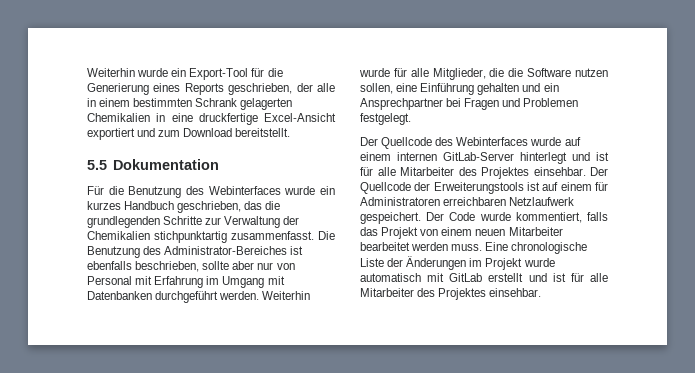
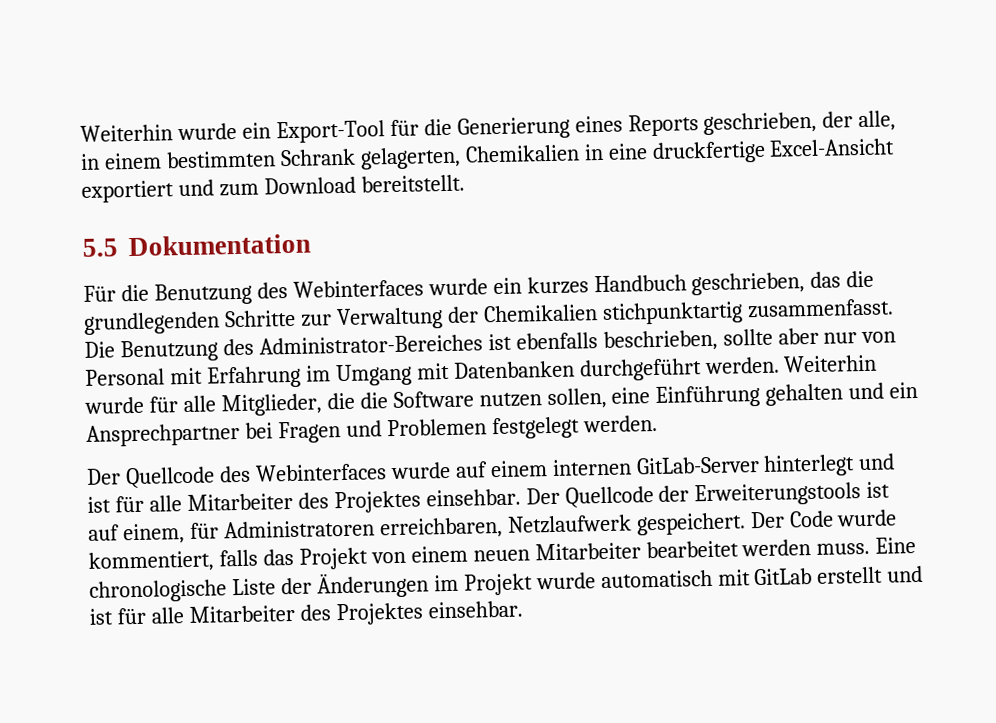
- Weiterhin wurde ein Export-Tool für die Generierung eines Reports geschrieben, der alle in einem bestimmten Schrank gelagerten Chemikalien in eine druckfertige Excel-Ansicht exportiert und zum Download bereitstellt.
+ Weiterhin wurde ein Export-Tool für die Generierung eines Reports geschrieben, der alle, in einem bestimmten Schrank gelagerten, Chemikalien in eine druckfertige Excel-Ansicht exportiert und zum Download bereitstellt.
- Weiterhin wurde für alle Mitglieder, die die Software nutzen sollen, eine Einführung gehalten und ein Ansprechpartner bei Fragen und Problemen festgelegt.
+ Weiterhin wurde für alle Mitglieder, die die Software nutzen sollen, eine Einführung gehalten und ein Ansprechpartner bei Fragen und Problemen festgelegt werden.
- Der Quellcode der Erweiterungstools ist auf einem für Administratoren erreichbaren Netzlaufwerk gespeichert.
+ Der Quellcode der Erweiterungstools ist auf einem, für Administratoren erreichbaren, Netzlaufwerk gespeichert.

